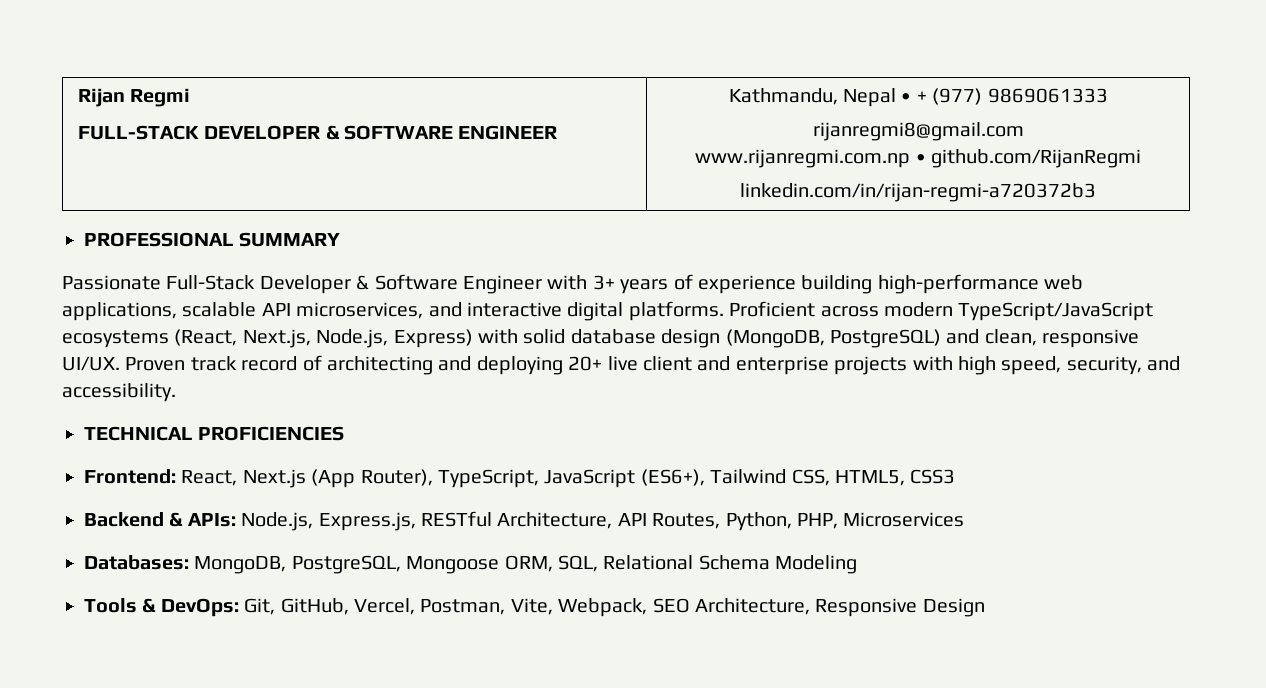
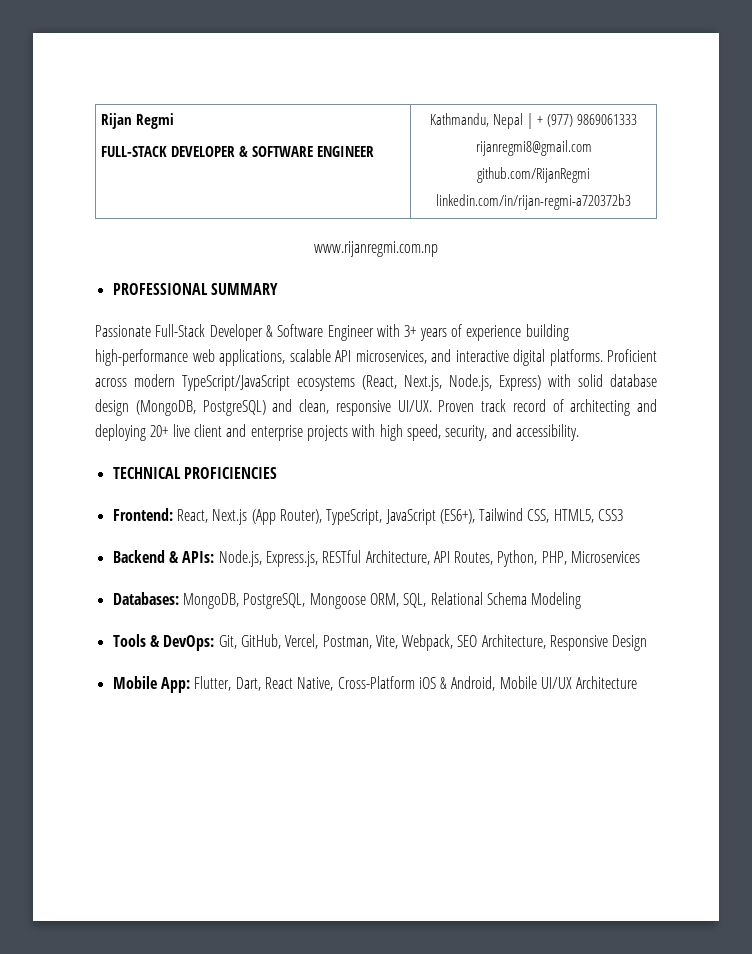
  Rijan Regmi
- FULL-STACK DEVELOPER & SOFTWARE ENGINEER | Kathmandu, Nepal • + (977) 9869061333
+ FULL-STACK DEVELOPER & SOFTWARE ENGINEER | Kathmandu, Nepal | + (977) 9869061333
  rijanregmi8@gmail.com
- www.rijanregmi.com.np • github.com/RijanRegmi
+ github.com/RijanRegmi
+ www.rijanregmi.com.np
+ Mobile App: Flutter, Dart, React Native, Cross-Platform iOS & Android, Mobile UI/UX Architecture

